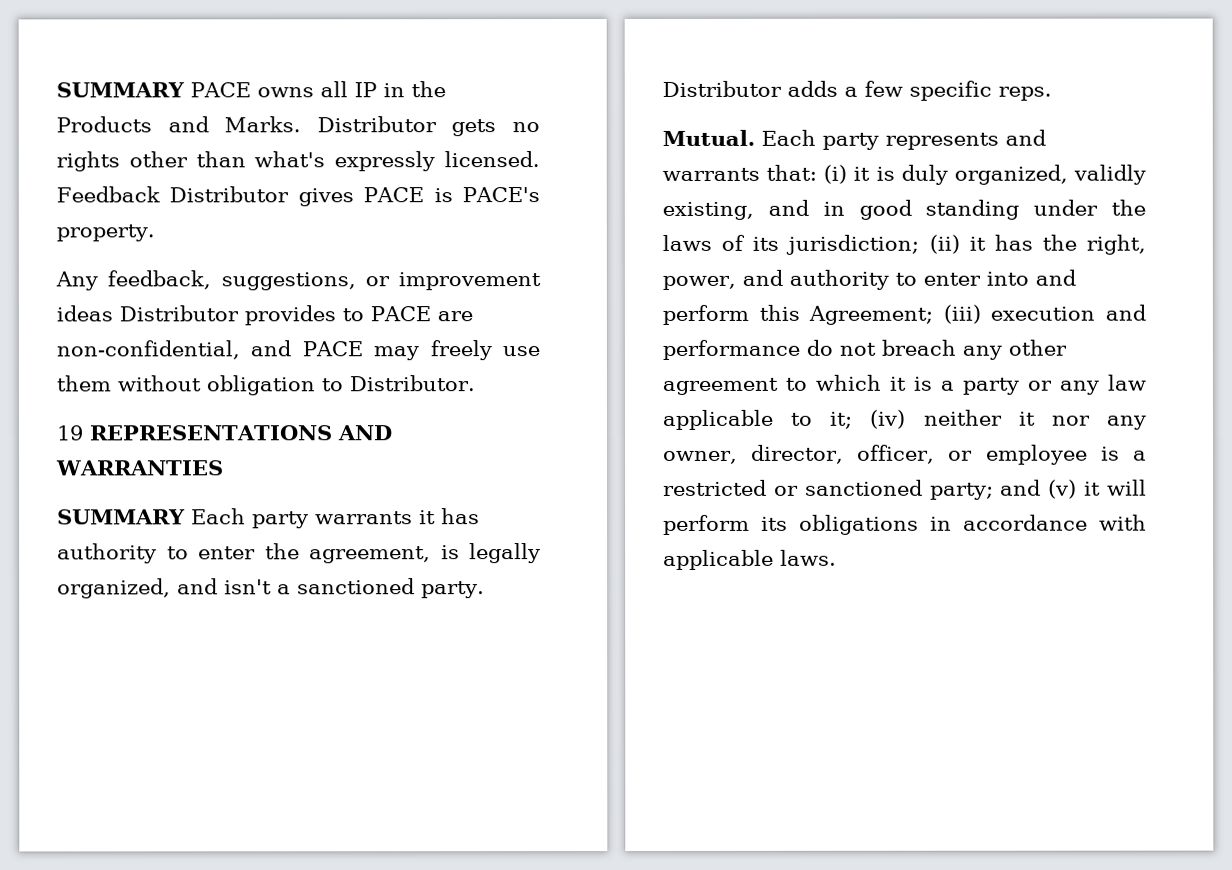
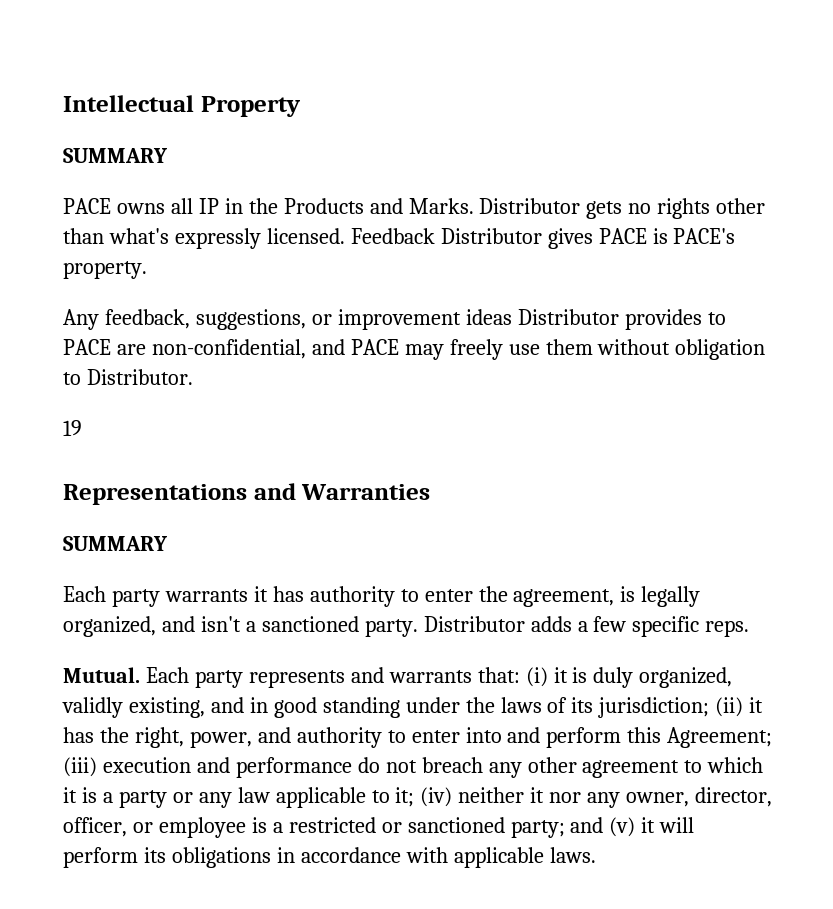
- SUMMARY PACE owns all IP in the Products and Marks.
+ Intellectual Property
+ SUMMARY
+ PACE owns all IP in the Products and Marks.
- 19 REPRESENTATIONS AND WARRANTIES
- SUMMARY Each party warrants it has authority to enter the agreement, is legally organized, and isn't a sanctioned party.
+ 19
+ Representations and Warranties
+ SUMMARY
+ Each party warrants it has authority to enter the agreement, is legally organized, and isn't a sanctioned party.

